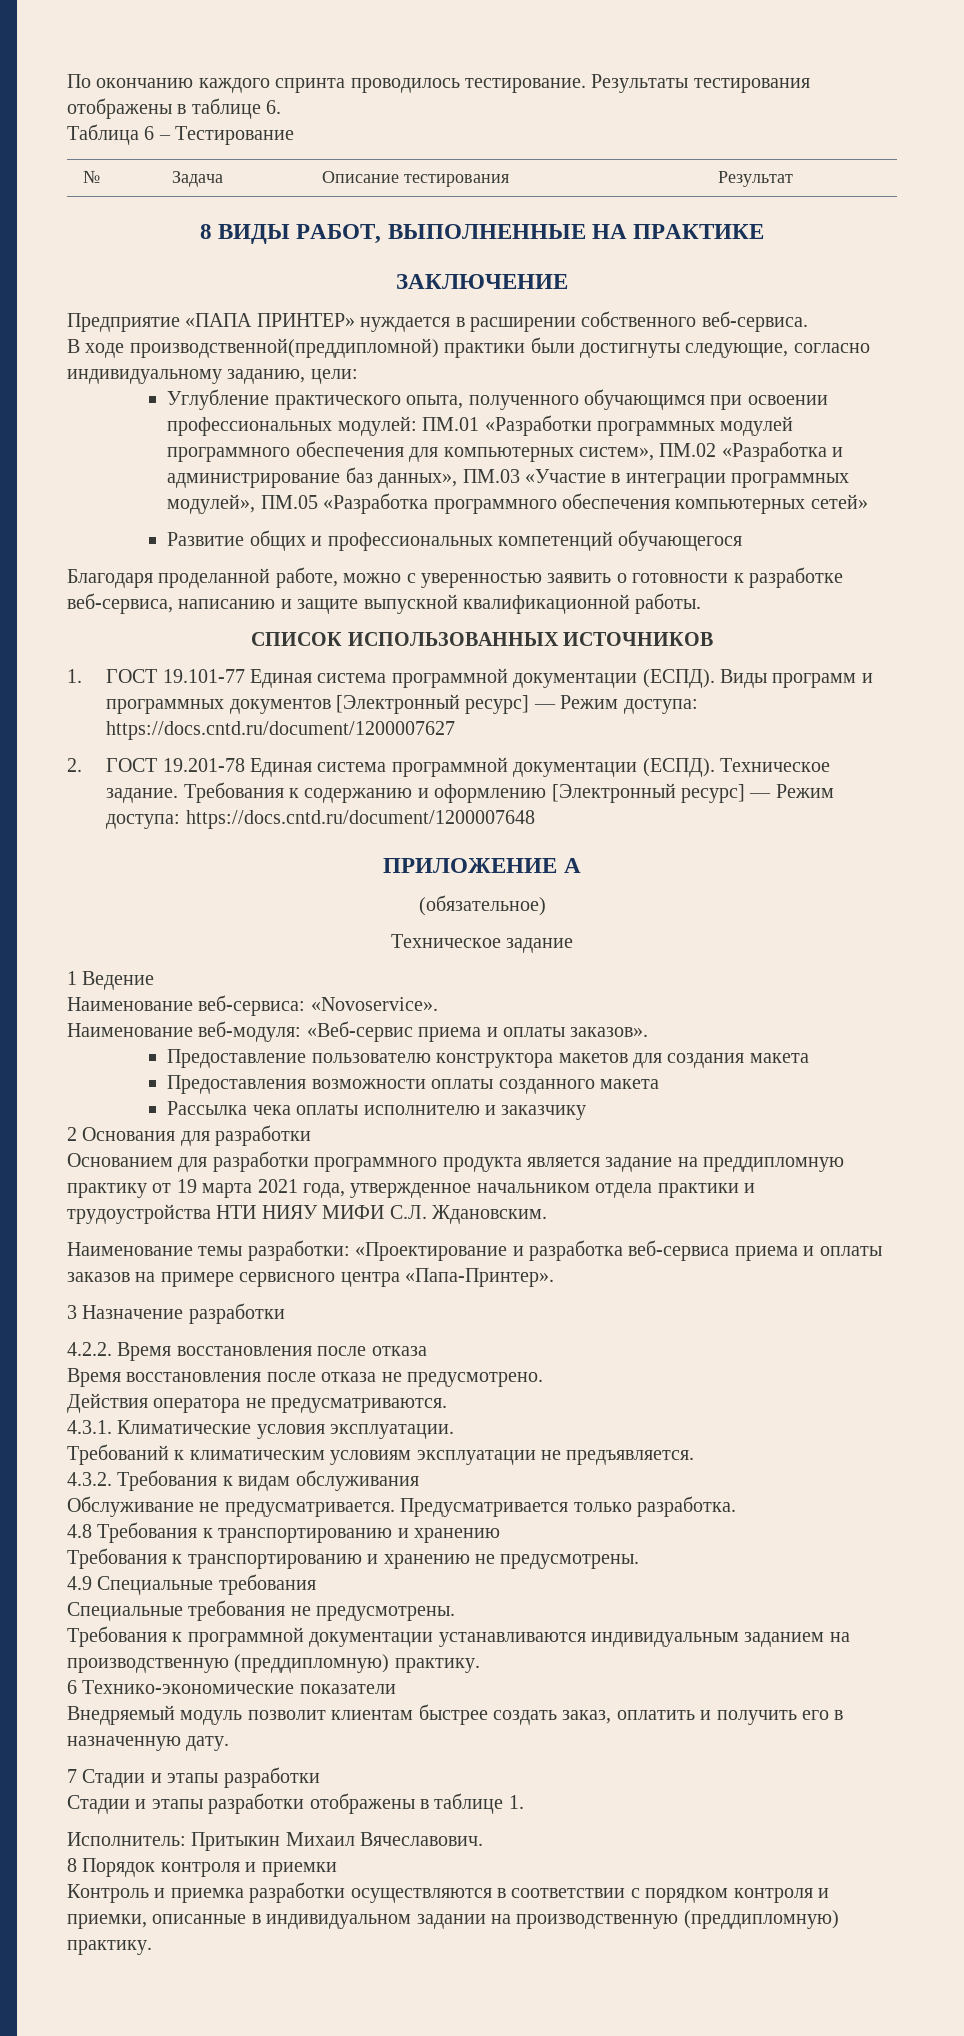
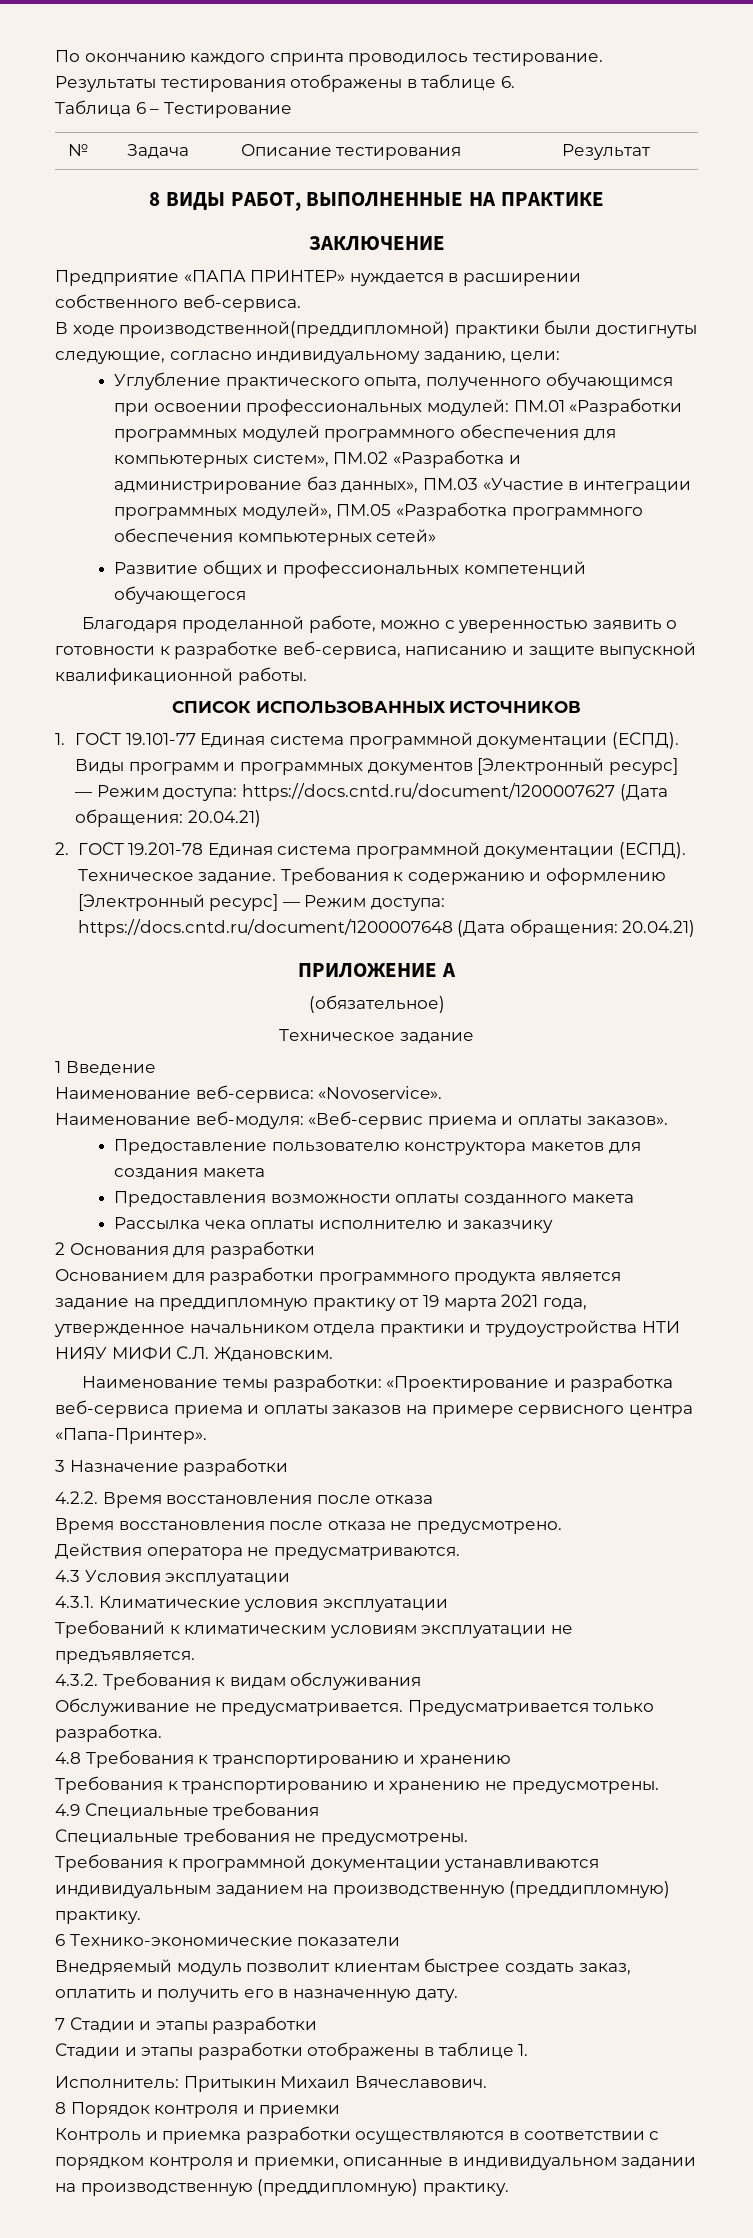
- Виды программ и программных документов [Электронный ресурс] — Режим доступа: https://docs.cntd.ru/document/1200007627
+ Виды программ и программных документов [Электронный ресурс] — Режим доступа: https://docs.cntd.ru/document/1200007627 (Дата обращения: 20.04.21)
- Требования к содержанию и оформлению [Электронный ресурс] — Режим доступа: https://docs.cntd.ru/document/1200007648
+ Требования к содержанию и оформлению [Электронный ресурс] — Режим доступа: https://docs.cntd.ru/document/1200007648 (Дата обращения: 20.04.21)
- 1 Ведение
+ 1 Введение
+ 4.3 Условия эксплуатации
- 4.3.1. Климатические условия эксплуатации.
+ 4.3.1. Климатические условия эксплуатации

